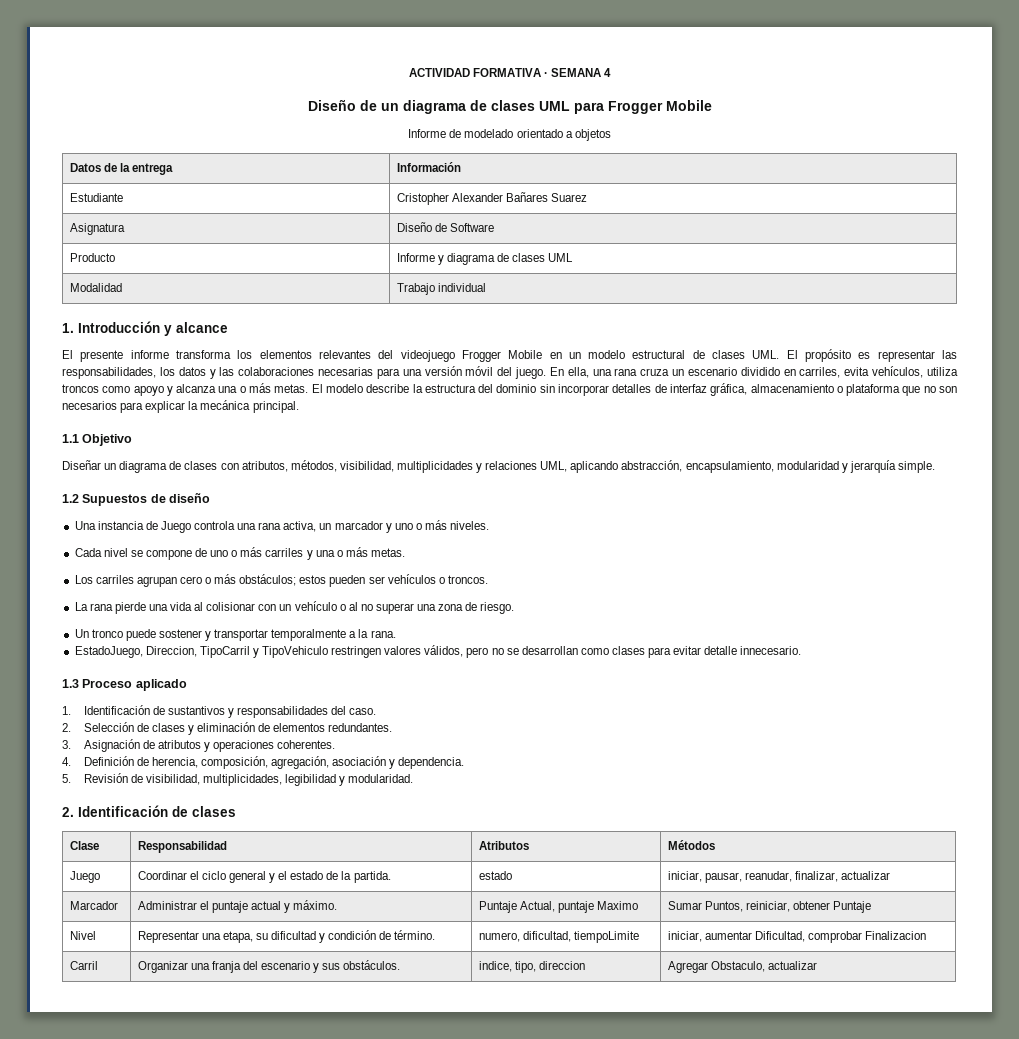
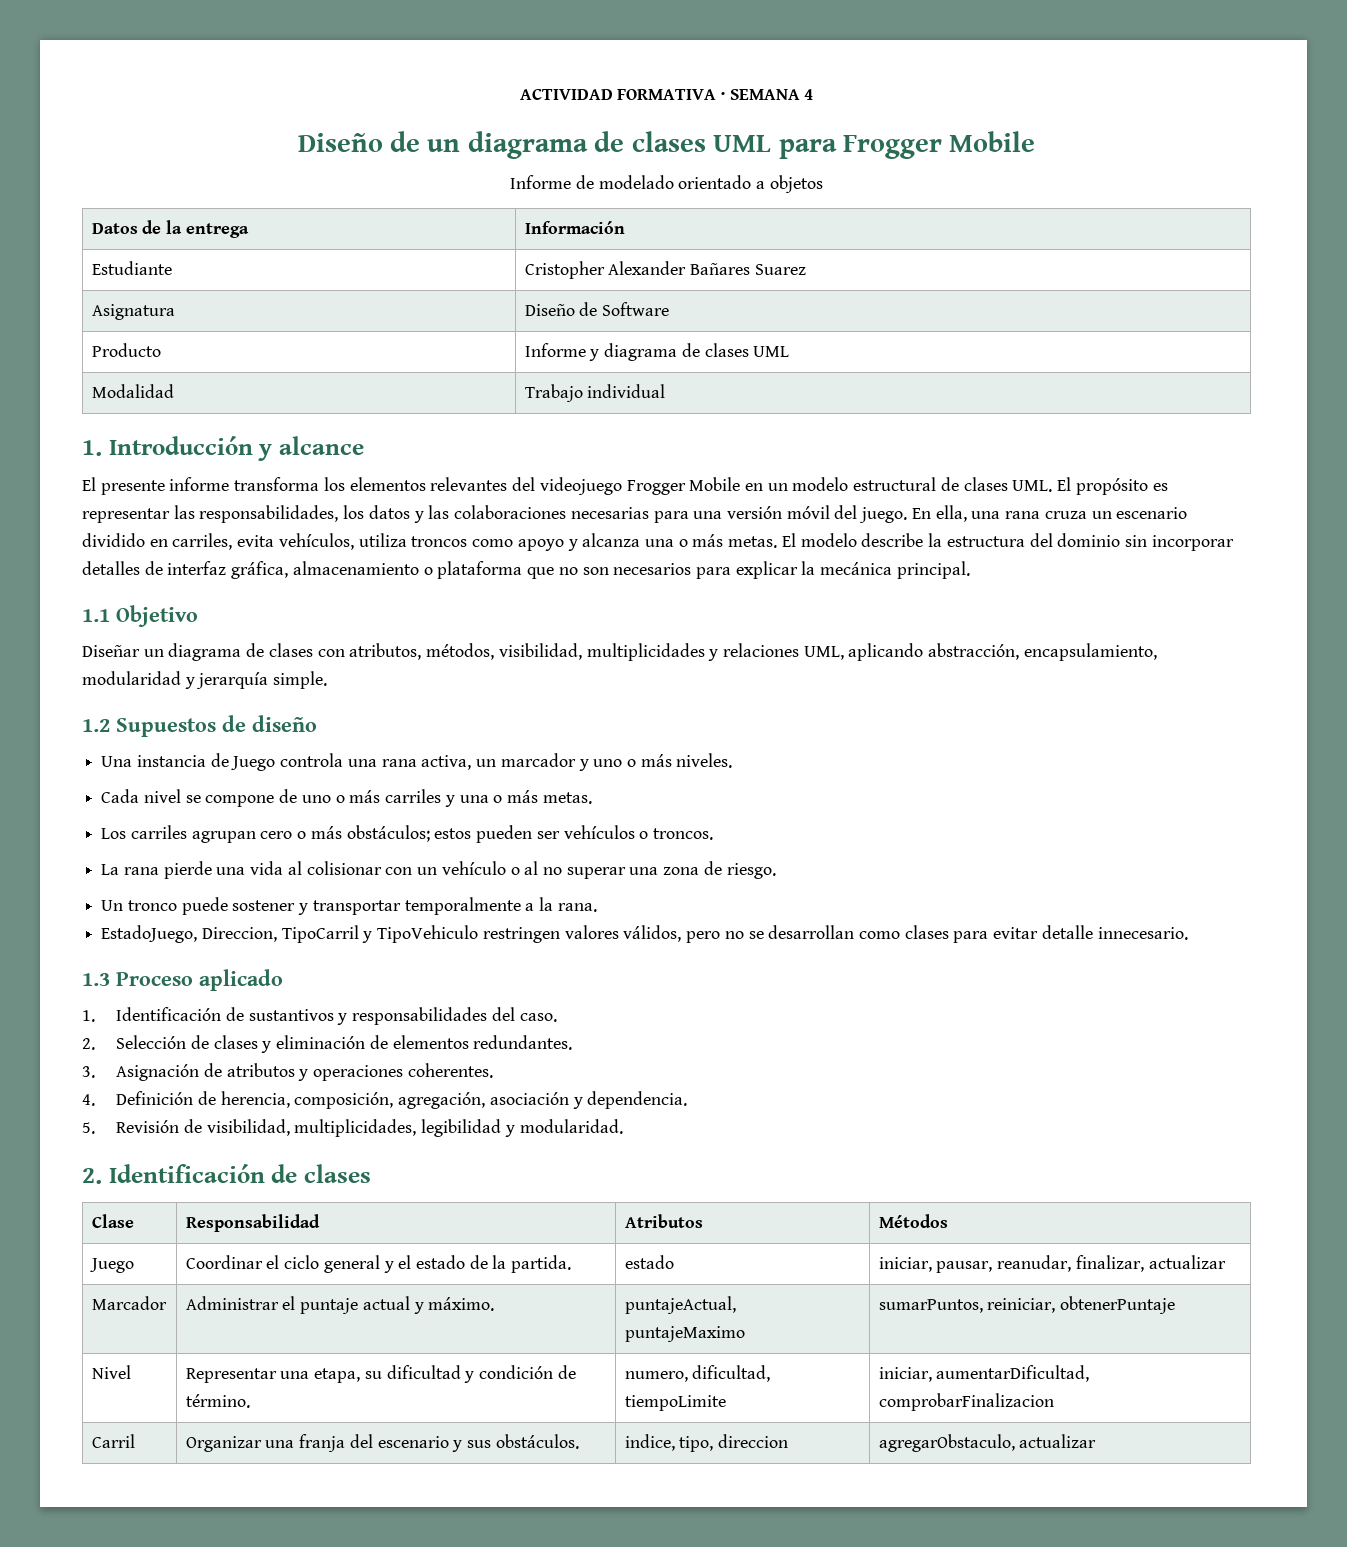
- Marcador | Administrar el puntaje actual y máximo. | Puntaje Actual, puntaje Maximo | Sumar Puntos, reiniciar, obtener Puntaje
+ Marcador | Administrar el puntaje actual y máximo. | puntajeActual, puntajeMaximo | sumarPuntos, reiniciar, obtenerPuntaje
- Nivel | Representar una etapa, su dificultad y condición de término. | numero, dificultad, tiempoLimite | iniciar, aumentar Dificultad, comprobar Finalizacion
+ Nivel | Representar una etapa, su dificultad y condición de término. | numero, dificultad, tiempoLimite | iniciar, aumentarDificultad, comprobarFinalizacion
- Carril | Organizar una franja del escenario y sus obstáculos. | indice, tipo, direccion | Agregar Obstaculo, actualizar
+ Carril | Organizar una franja del escenario y sus obstáculos. | indice, tipo, direccion | agregarObstaculo, actualizar

